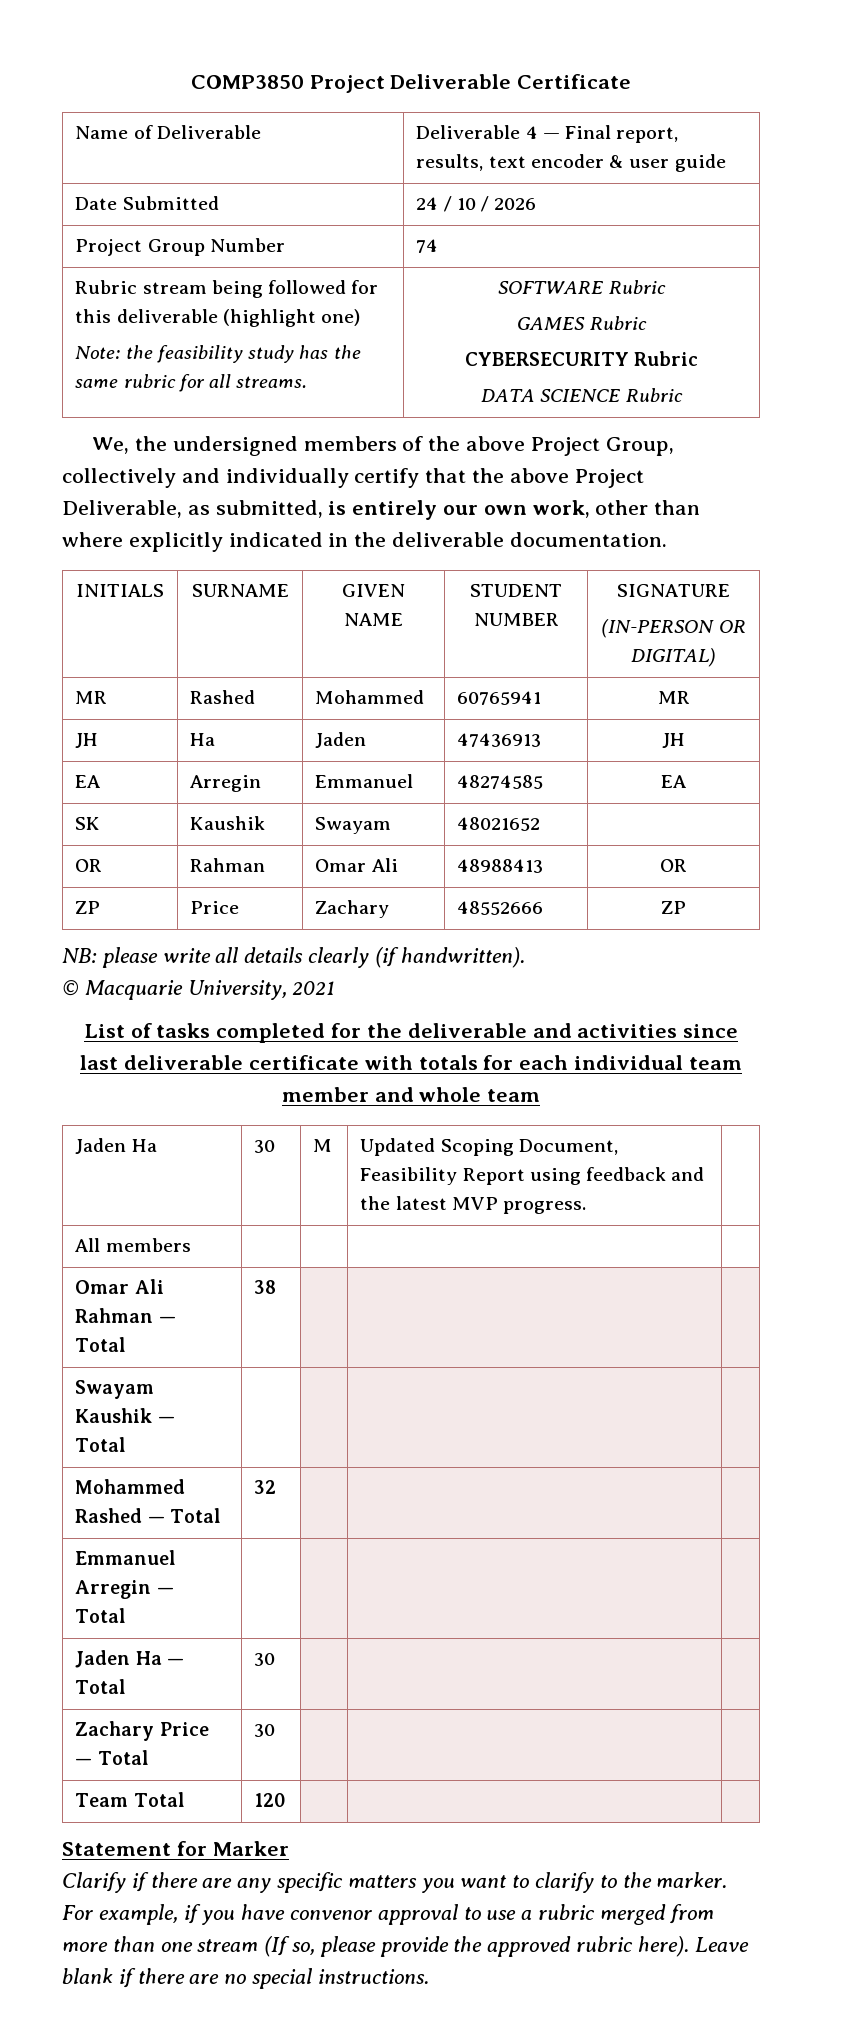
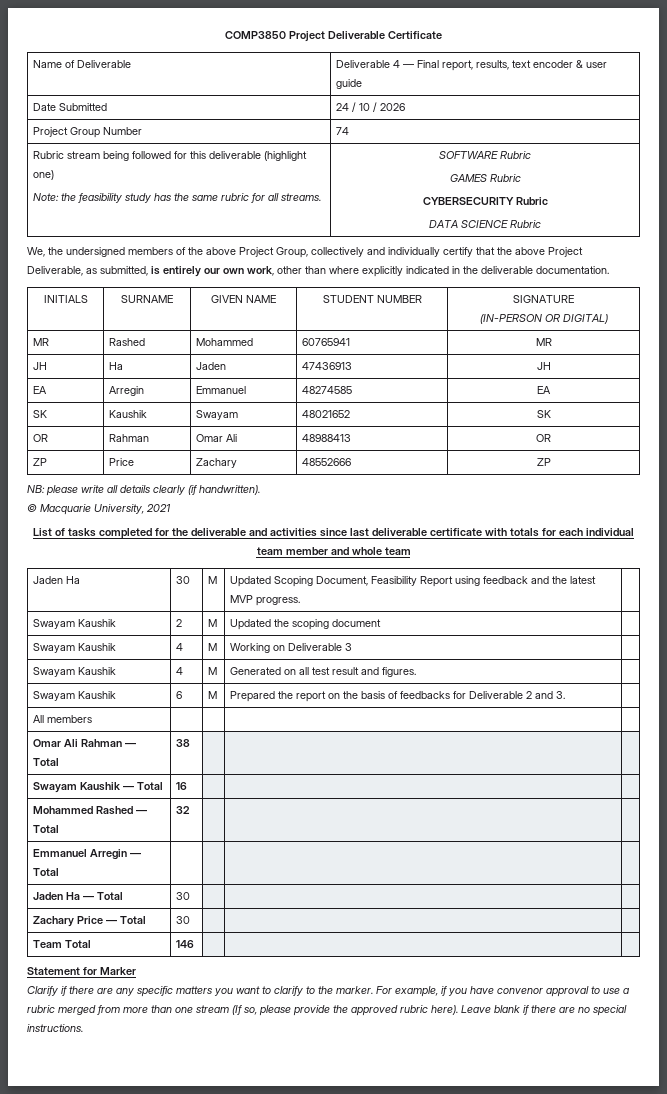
- SK | Kaushik | Swayam | 48021652 |
+ SK | Kaushik | Swayam | 48021652 | SK
+ Swayam Kaushik | 2 | M | Updated the scoping document |
+ Swayam Kaushik | 4 | M | Working on Deliverable 3 |
+ Swayam Kaushik | 4 | M | Generated on all test result and figures. |
+ Swayam Kaushik | 6 | M | Prepared the report on the basis of feedbacks for Deliverable 2 and 3. |
- Swayam Kaushik — Total | | | |
+ Swayam Kaushik — Total | 16 | | |
- Team Total | 120 | | |
+ Team Total | 146 | | |

